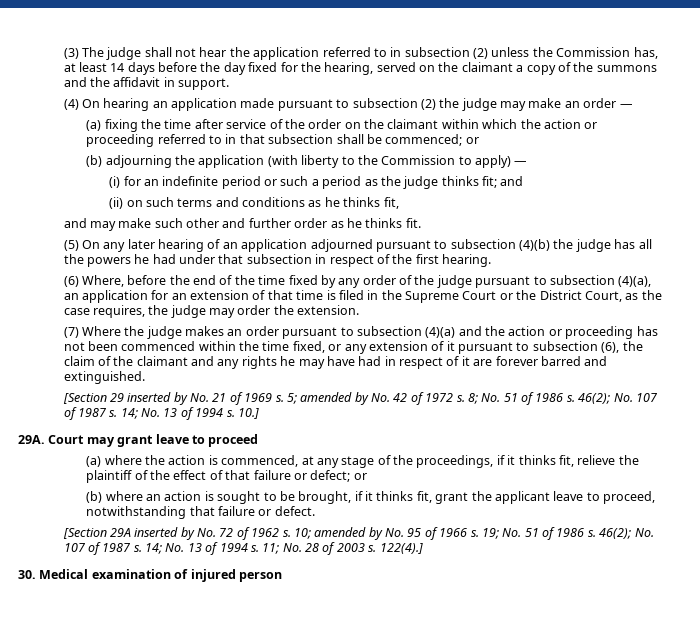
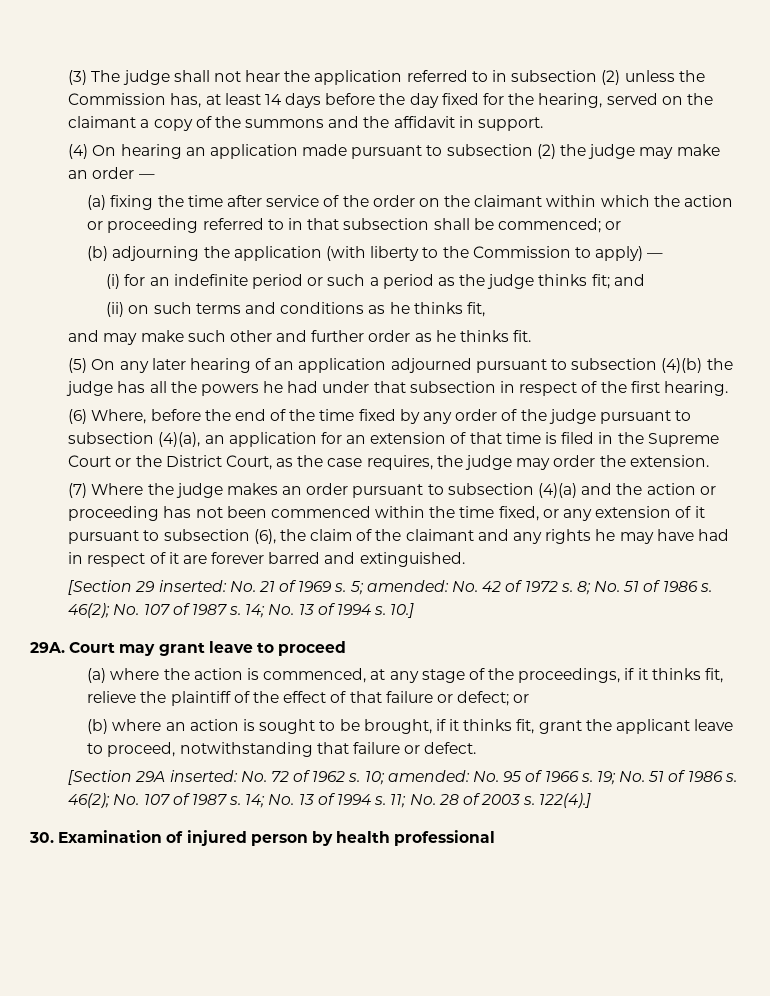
- [Section 29 inserted by No. 21 of 1969 s.
+ [Section 29 inserted: No. 21 of 1969 s.
- 5; amended by No. 42 of 1972 s.
+ 5; amended: No. 42 of 1972 s.
- [Section 29A inserted by No. 72 of 1962 s.
+ [Section 29A inserted: No. 72 of 1962 s.
- 10; amended by No. 95 of 1966 s.
+ 10; amended: No. 95 of 1966 s.
- 30. Medical examination of injured person
+ 30. Examination of injured person by health professional

